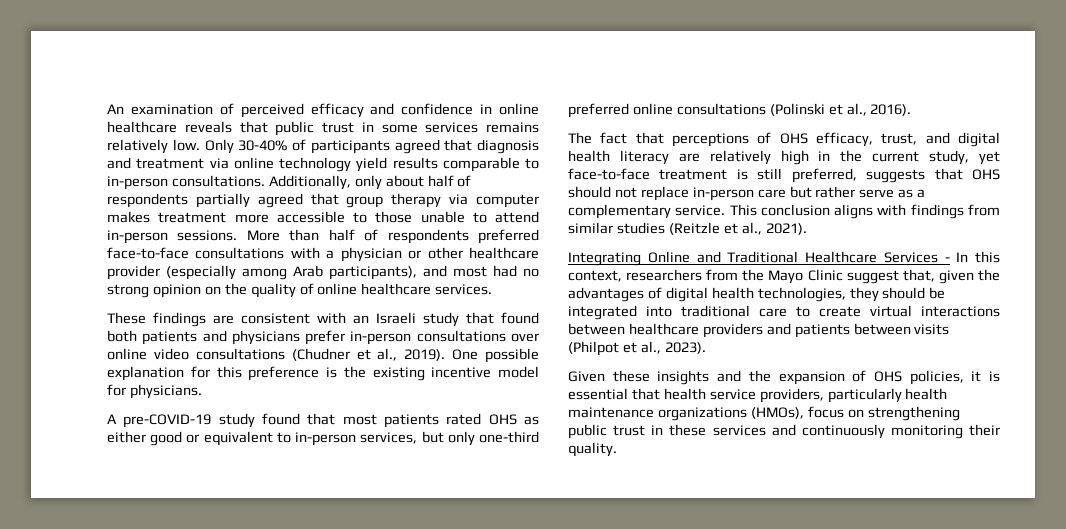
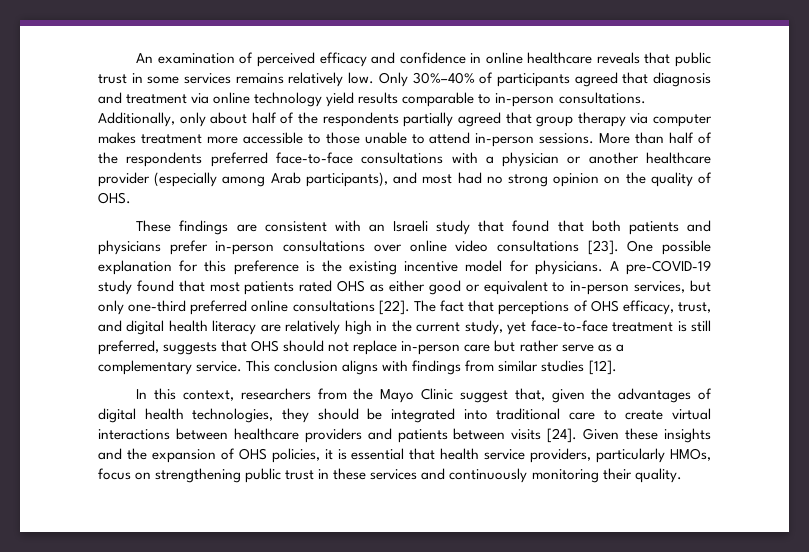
- Only 30-40% of participants agreed that diagnosis and treatment via online technology yield results comparable to in-person consultations.
+ Only 30%–40% of participants agreed that diagnosis and treatment via online technology yield results comparable to in-person consultations.
- Additionally, only about half of respondents partially agreed that group therapy via computer makes treatment more accessible to those unable to attend in-person sessions.
+ Additionally, only about half of the respondents partially agreed that group therapy via computer makes treatment more accessible to those unable to attend in-person sessions.
- More than half of respondents preferred face-to-face consultations with a physician or other healthcare provider (especially among Arab participants), and most had no strong opinion on the quality of online healthcare services.
+ More than half of the respondents preferred face-to-face consultations with a physician or another healthcare provider (especially among Arab participants), and most had no strong opinion on the quality of OHS.
- These findings are consistent with an Israeli study that found both patients and physicians prefer in-person consultations over online video consultations (Chudner et al., 2019).
+ These findings are consistent with an Israeli study that found that both patients and physicians prefer in-person consultations over online video consultations [23].
- One possible explanation for this preference is the existing incentive model for physicians.
- A pre-COVID-19 study found that most patients rated OHS as either good or equivalent to in-person services, but only one-third preferred online consultations (Polinski et al., 2016).
- The fact that perceptions of OHS efficacy, trust, and digital health literacy are relatively high in the current study, yet face-to-face treatment is still preferred, suggests that OHS should not replace in-person care but rather serve as a complementary service.
+ One possible explanation for this preference is the existing incentive model for physicians. A pre-COVID-19 study found that most patients rated OHS as either good or equivalent to in-person services, but only one-third preferred online consultations [22]. The fact that perceptions of OHS efficacy, trust, and digital health literacy are relatively high in the current study, yet face-to-face treatment is still preferred, suggests that OHS should not replace in-person care but rather serve as a complementary service.
- This conclusion aligns with findings from similar studies (Reitzle et al., 2021).
- Integrating Online and Traditional Healthcare Services - In this context, researchers from the Mayo Clinic suggest that, given the advantages of digital health technologies, they should be integrated into traditional care to create virtual interactions between healthcare providers and patients between visits (Philpot et al., 2023).
- Given these insights and the expansion of OHS policies, it is essential that health service providers, particularly health maintenance organizations (HMOs), focus on strengthening public trust in these services and continuously monitoring their quality.
+ This conclusion aligns with findings from similar studies [12].
+ In this context, researchers from the Mayo Clinic suggest that, given the advantages of digital health technologies, they should be integrated into traditional care to create virtual interactions between healthcare providers and patients between visits [24]. Given these insights and the expansion of OHS policies, it is essential that health service providers, particularly HMOs, focus on strengthening public trust in these services and continuously monitoring their quality.

